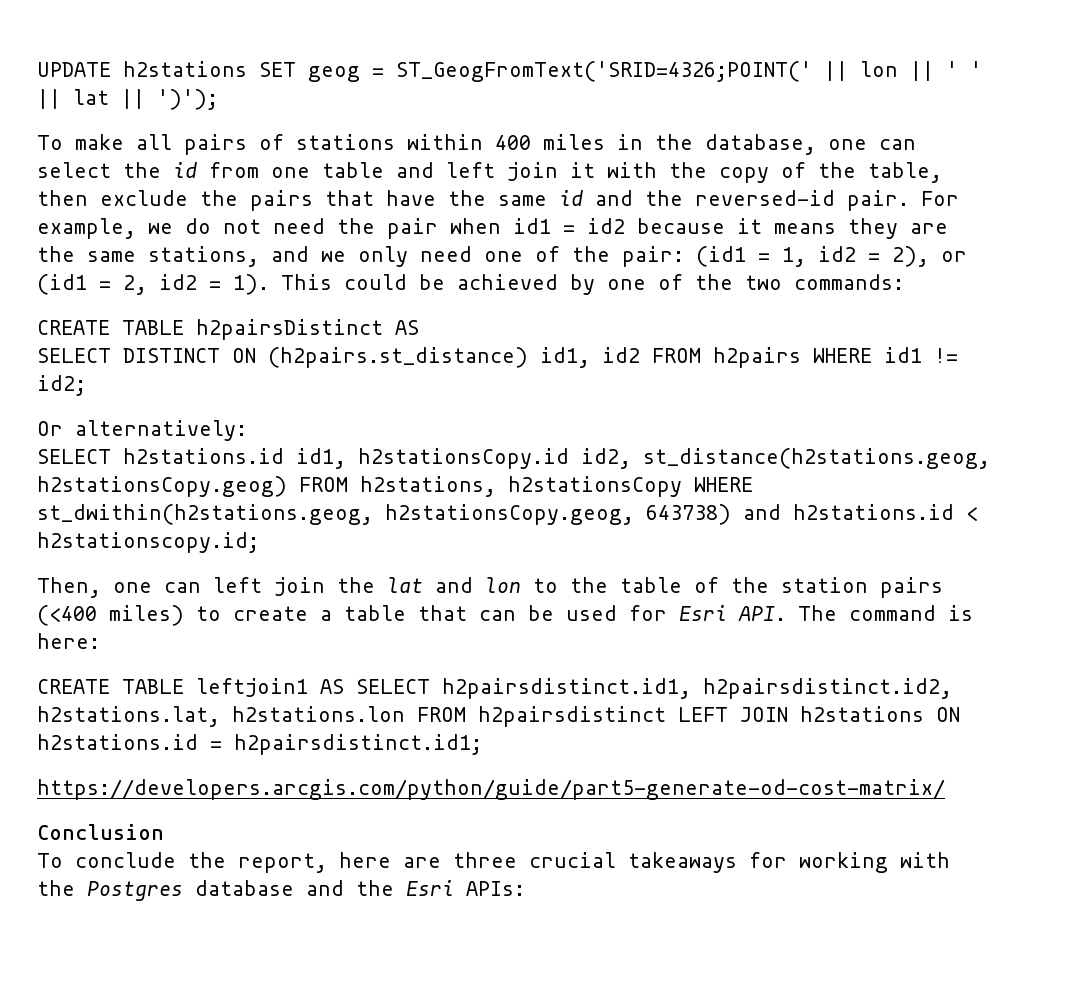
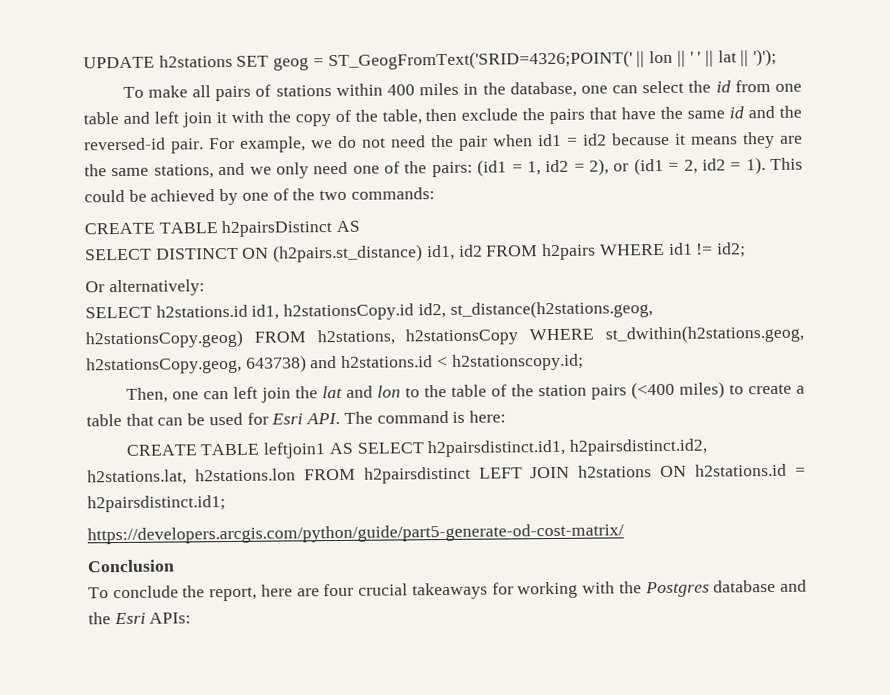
- For example, we do not need the pair when id1 = id2 because it means they are the same stations, and we only need one of the pair: (id1 = 1, id2 = 2), or (id1 = 2, id2 = 1).
+ For example, we do not need the pair when id1 = id2 because it means they are the same stations, and we only need one of the pairs: (id1 = 1, id2 = 2), or (id1 = 2, id2 = 1).
- To conclude the report, here are three crucial takeaways for working with the Postgres database and the Esri APIs:
+ To conclude the report, here are four crucial takeaways for working with the Postgres database and the Esri APIs:

